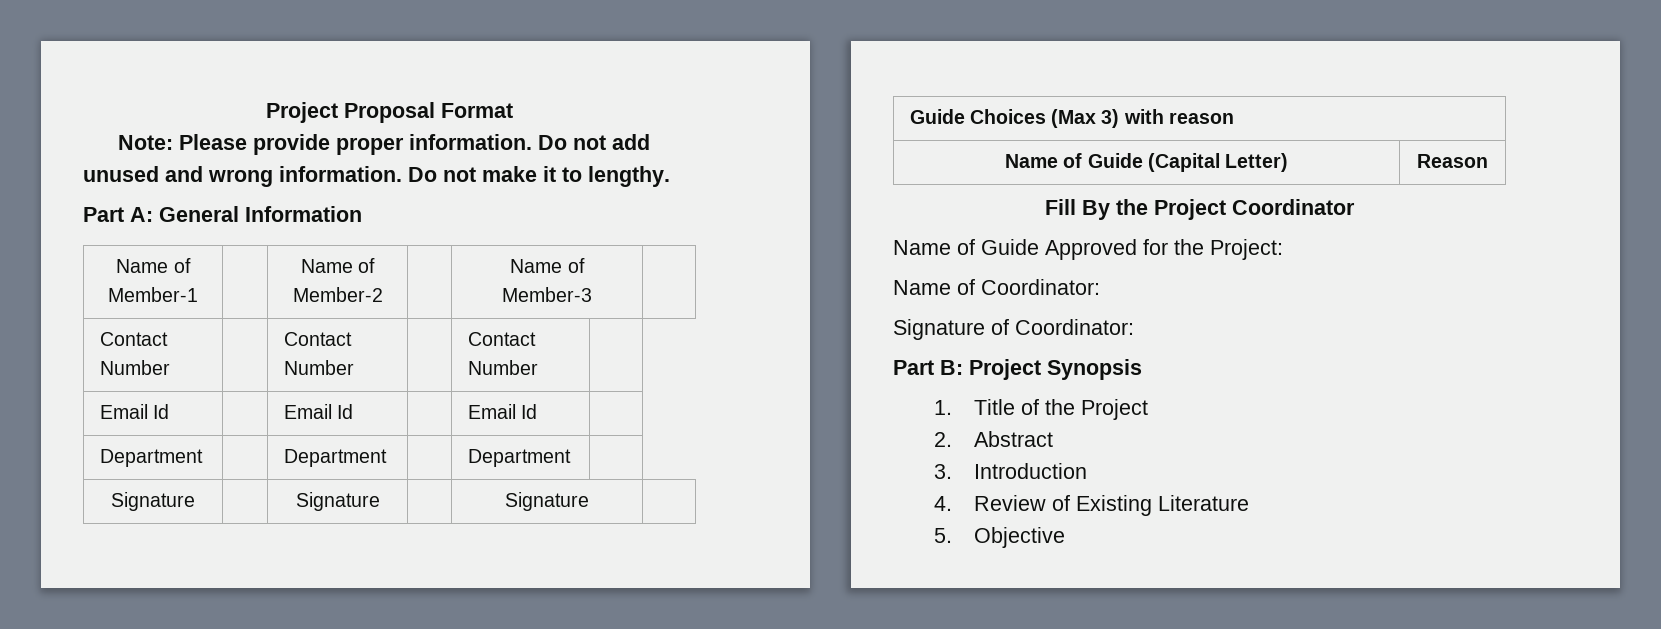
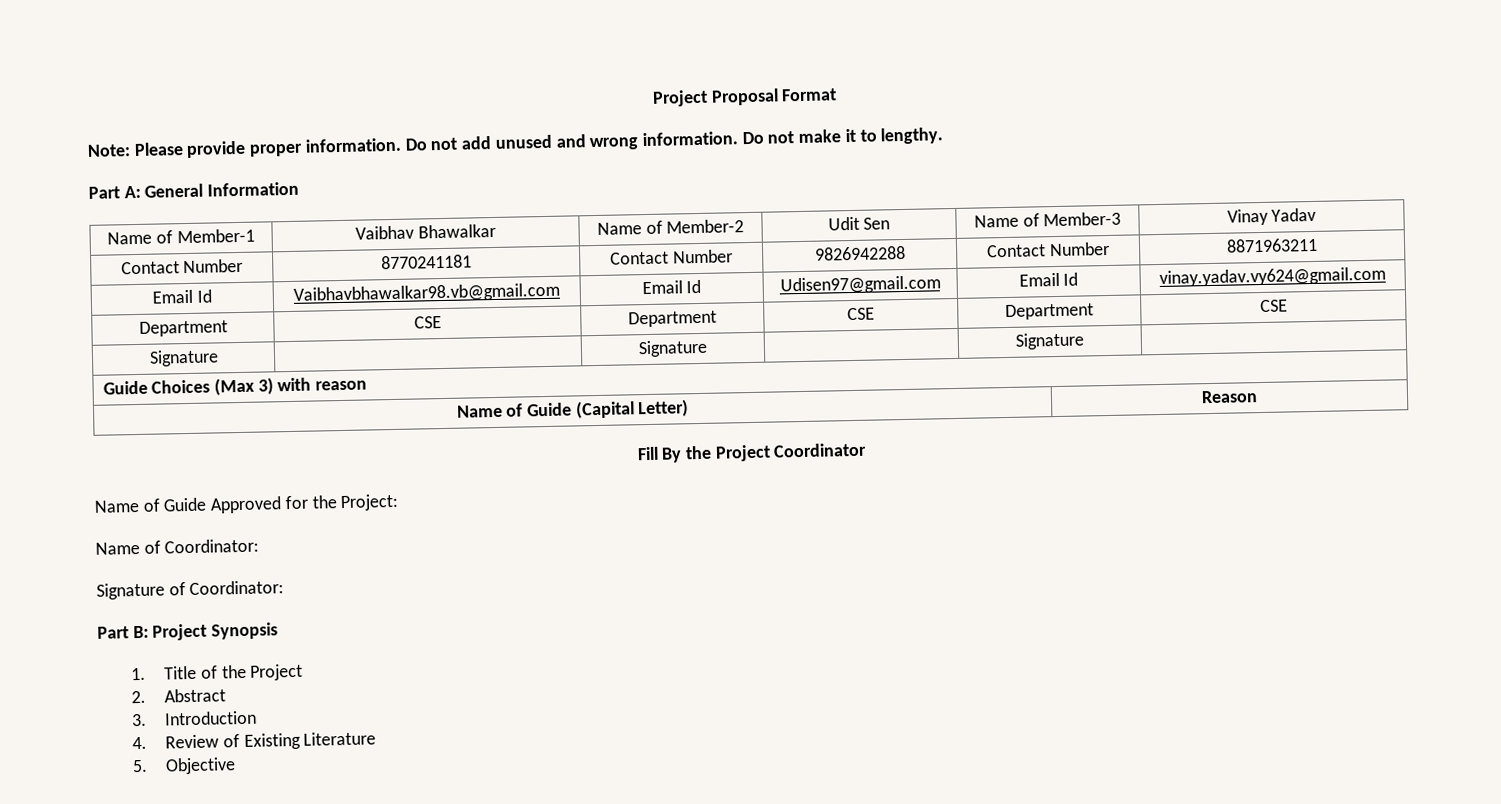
- Name of Member-1 | | Name of Member-2 | | Name of Member-3 |
- Contact Number | | Contact Number | | Contact Number |
- Email Id | | Email Id | | Email Id |
- Department | | Department | | Department |
+ Name of Member-1 | Vaibhav Bhawalkar | Name of Member-2 | Udit Sen | Name of Member-3 | Vinay Yadav
+ Contact Number | 8770241181 | Contact Number | 9826942288 | Contact Number | 8871963211
+ Email Id | Vaibhavbhawalkar98.vb@gmail.com | Email Id | Udisen97@gmail.com | Email Id | vinay.yadav.vy624@gmail.com
+ Department | CSE | Department | CSE | Department | CSE

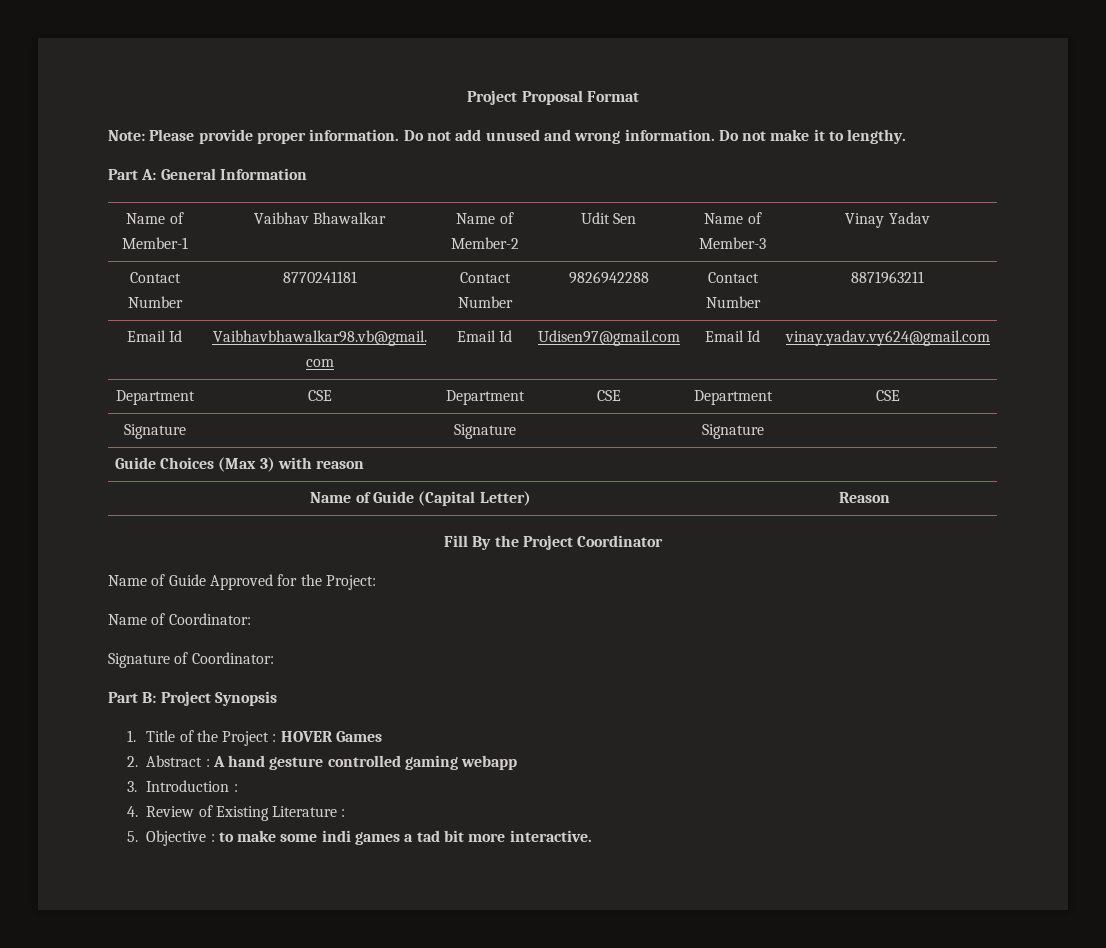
- 1. Title of the Project
+ 1. Title of the Project : HOVER Games
- 2. Abstract
+ 2. Abstract : A hand gesture controlled gaming webapp
- 3. Introduction
+ 3. Introduction :
- 4. Review of Existing Literature
+ 4. Review of Existing Literature :
- 5. Objective
+ 5. Objective : to make some indi games a tad bit more interactive.

